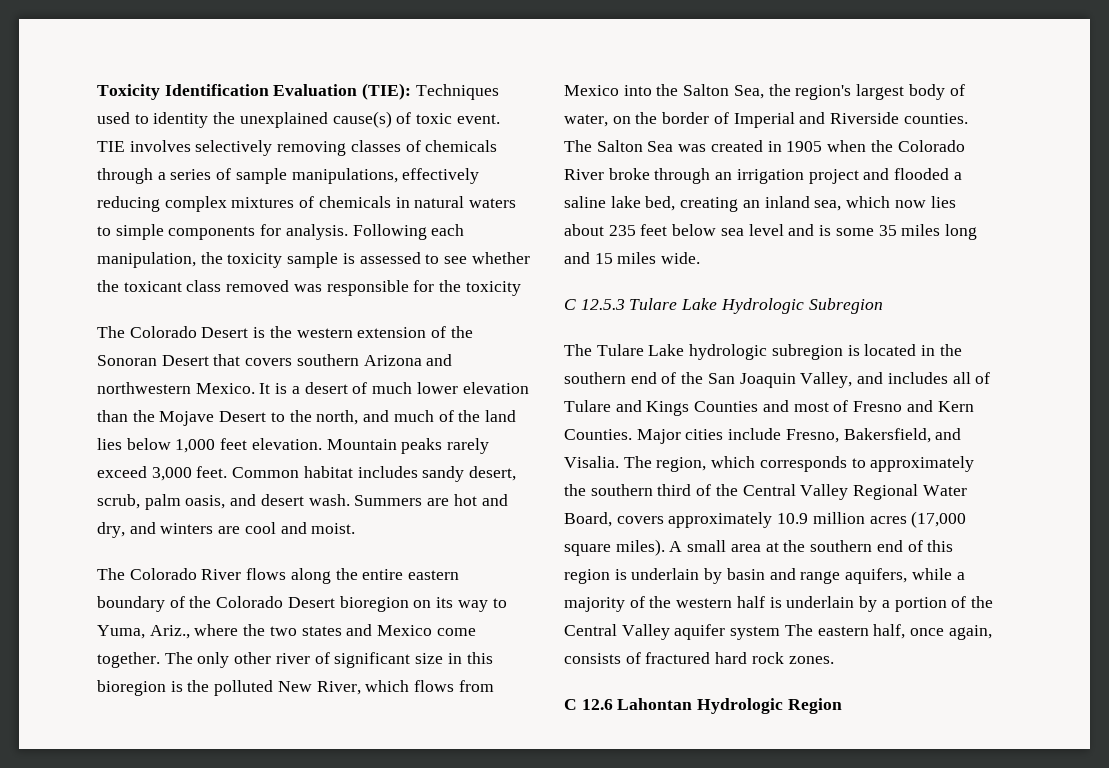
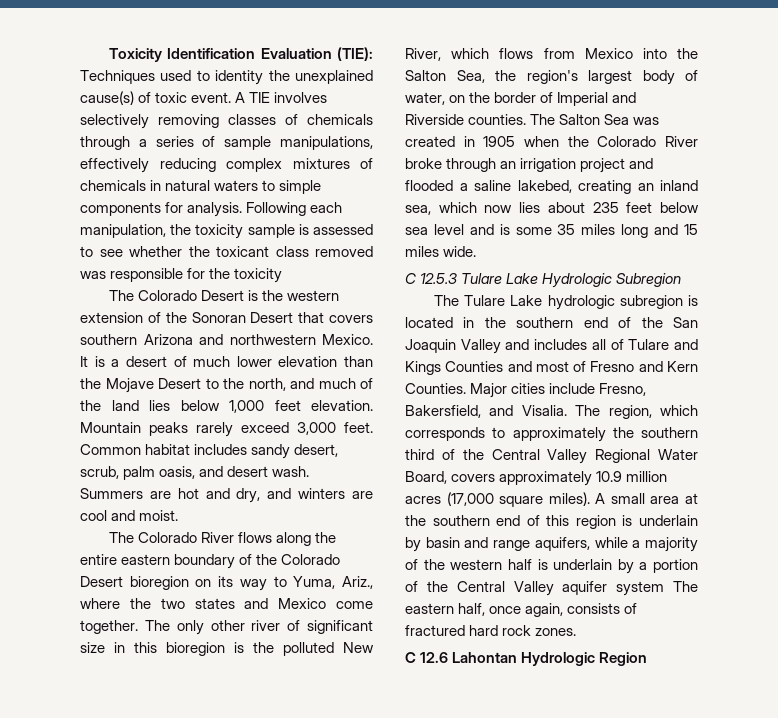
- TIE involves selectively removing classes of chemicals through a series of sample manipulations, effectively reducing complex mixtures of chemicals in natural waters to simple components for analysis.
+ A TIE involves selectively removing classes of chemicals through a series of sample manipulations, effectively reducing complex mixtures of chemicals in natural waters to simple components for analysis.
- The Salton Sea was created in 1905 when the Colorado River broke through an irrigation project and flooded a saline lake bed, creating an inland sea, which now lies about 235 feet below sea level and is some 35 miles long and 15 miles wide.
+ The Salton Sea was created in 1905 when the Colorado River broke through an irrigation project and flooded a saline lakebed, creating an inland sea, which now lies about 235 feet below sea level and is some 35 miles long and 15 miles wide.
- The Tulare Lake hydrologic subregion is located in the southern end of the San Joaquin Valley, and includes all of Tulare and Kings Counties and most of Fresno and Kern Counties.
+ The Tulare Lake hydrologic subregion is located in the southern end of the San Joaquin Valley and includes all of Tulare and Kings Counties and most of Fresno and Kern Counties.

